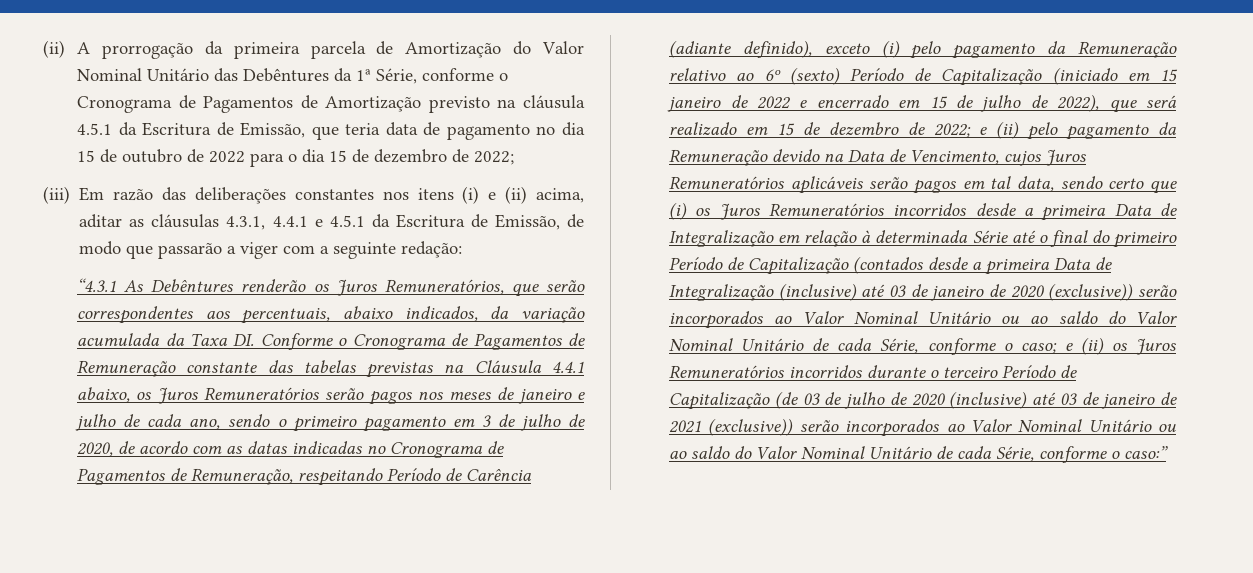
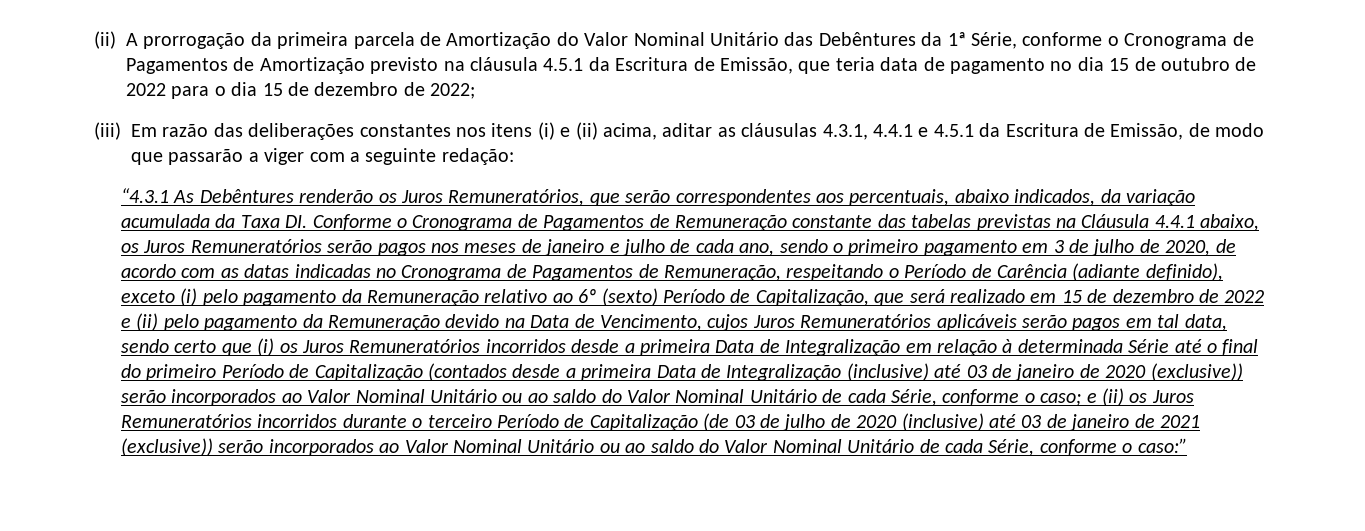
- “4.3.1 As Debêntures renderão os Juros Remuneratórios, que serão correspondentes aos percentuais, abaixo indicados, da variação acumulada da Taxa DI. Conforme o Cronograma de Pagamentos de Remuneração constante das tabelas previstas na Cláusula 4.4.1 abaixo, os Juros Remuneratórios serão pagos nos meses de janeiro e julho de cada ano, sendo o primeiro pagamento em 3 de julho de 2020, de acordo com as datas indicadas no Cronograma de Pagamentos de Remuneração, respeitando Período de Carência (adiante definido), exceto (i) pelo pagamento da Remuneração relativo ao 6º (sexto) Período de Capitalização (iniciado em 15 janeiro de 2022 e encerrado em 15 de julho de 2022), que será realizado em 15 de dezembro de 2022; e (ii) pelo pagamento da Remuneração devido na Data de Vencimento, cujos Juros Remuneratórios aplicáveis serão pagos em tal data, sendo certo que (i) os Juros Remuneratórios incorridos desde a primeira Data de Integralização em relação à determinada Série até o final do primeiro Período de Capitalização (contados desde a primeira Data de Integralização (inclusive) até 03 de janeiro de 2020 (exclusive)) serão incorporados ao Valor Nominal Unitário ou ao saldo do Valor Nominal Unitário de cada Série, conforme o caso;
+ “4.3.1 As Debêntures renderão os Juros Remuneratórios, que serão correspondentes aos percentuais, abaixo indicados, da variação acumulada da Taxa DI. Conforme o Cronograma de Pagamentos de Remuneração constante das tabelas previstas na Cláusula 4.4.1 abaixo, os Juros Remuneratórios serão pagos nos meses de janeiro e julho de cada ano, sendo o primeiro pagamento em 3 de julho de 2020, de acordo com as datas indicadas no Cronograma de Pagamentos de Remuneração, respeitando o Período de Carência (adiante definido), exceto (i) pelo pagamento da Remuneração relativo ao 6º (sexto) Período de Capitalização, que será realizado em 15 de dezembro de 2022 e (ii) pelo pagamento da Remuneração devido na Data de Vencimento, cujos Juros Remuneratórios aplicáveis serão pagos em tal data, sendo certo que (i) os Juros Remuneratórios incorridos desde a primeira Data de Integralização em relação à determinada Série até o final do primeiro Período de Capitalização (contados desde a primeira Data de Integralização (inclusive) até 03 de janeiro de 2020 (exclusive)) serão incorporados ao Valor Nominal Unitário ou ao saldo do Valor Nominal Unitário de cada Série, conforme o caso;

